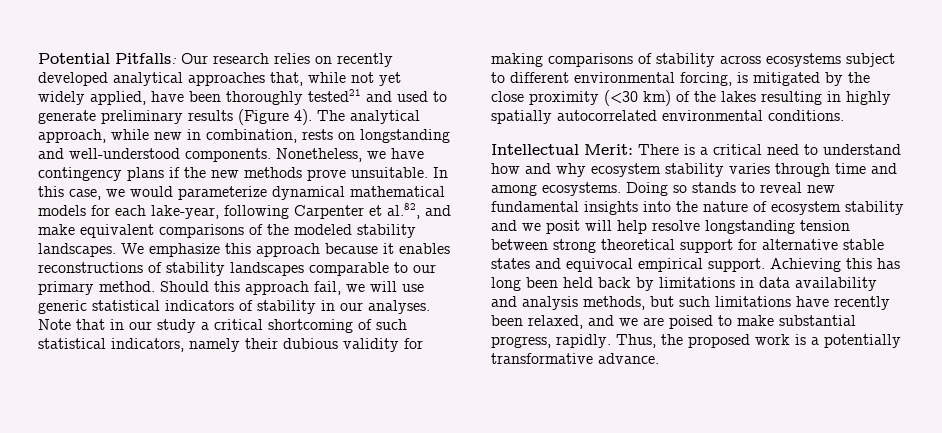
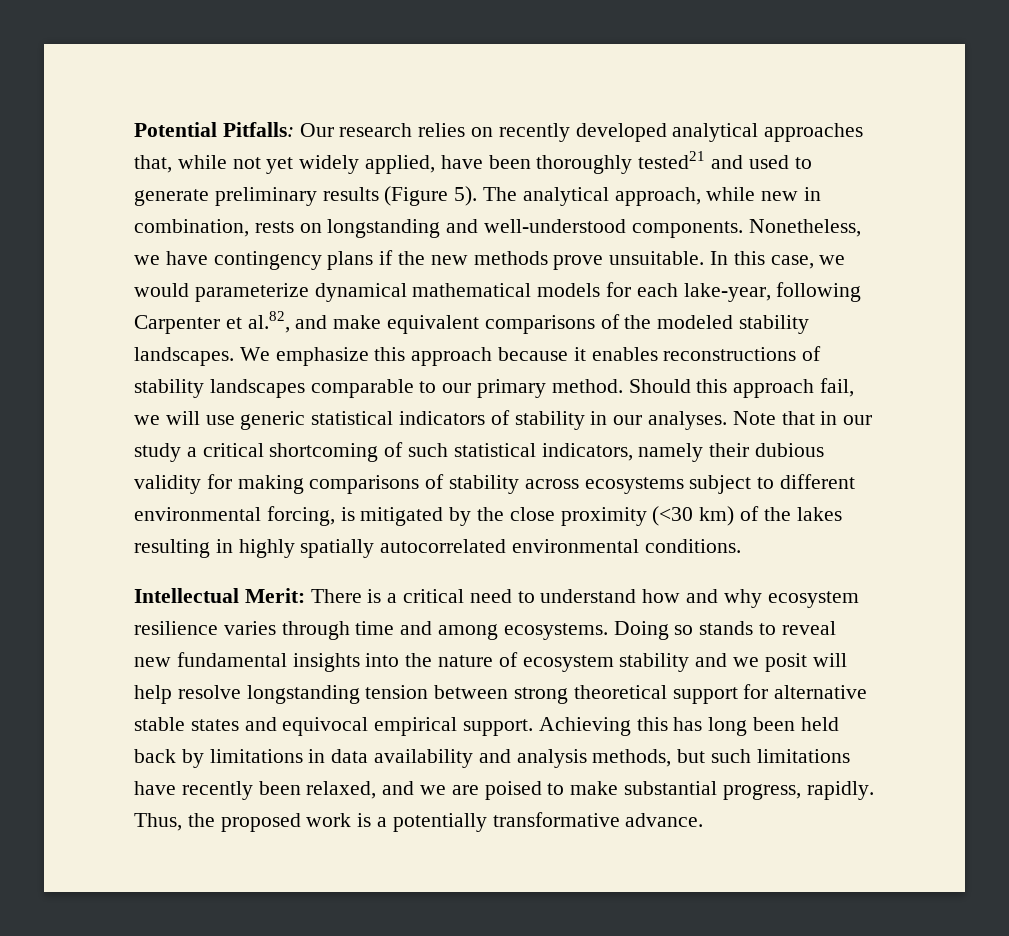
- Potential Pitfalls: Our research relies on recently developed analytical approaches that, while not yet widely applied, have been thoroughly tested21 and used to generate preliminary results (Figure 4).
+ Potential Pitfalls: Our research relies on recently developed analytical approaches that, while not yet widely applied, have been thoroughly tested21 and used to generate preliminary results (Figure 5).
- Intellectual Merit: There is a critical need to understand how and why ecosystem stability varies through time and among ecosystems.
+ Intellectual Merit: There is a critical need to understand how and why ecosystem resilience varies through time and among ecosystems.

